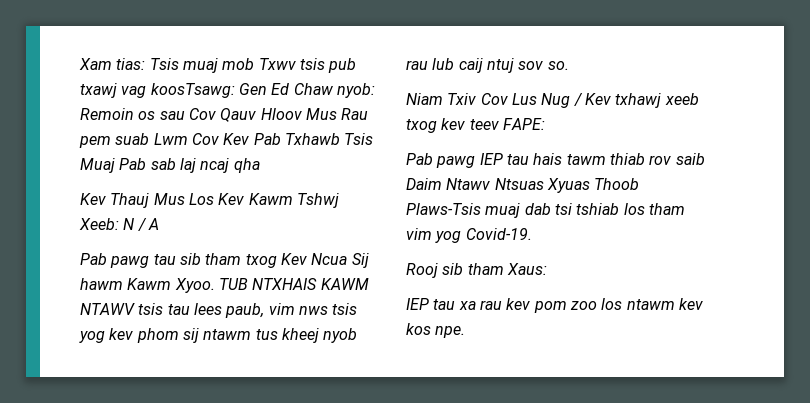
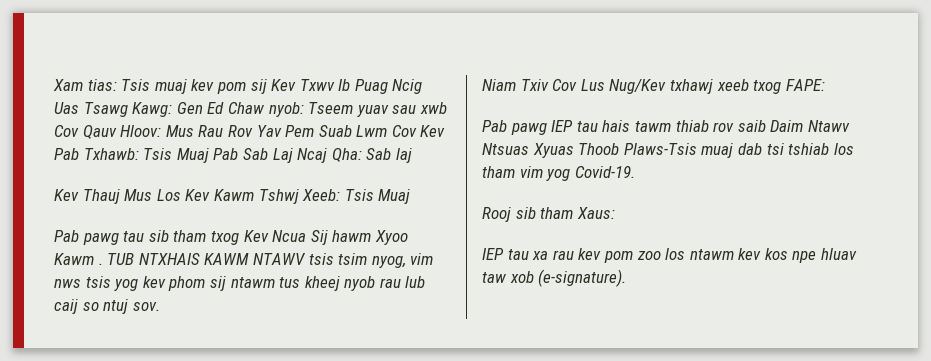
- Xam tias: Tsis muaj mob Txwv tsis pub txawj vag koosTsawg: Gen Ed Chaw nyob: Remoin os sau Cov Qauv Hloov Mus Rau pem suab Lwm Cov Kev Pab Txhawb Tsis Muaj Pab sab laj ncaj qha
+ Xam tias: Tsis muaj kev pom sij Kev Txwv Ib Puag Ncig Uas Tsawg Kawg: Gen Ed Chaw nyob: Tseem yuav sau xwb Cov Qauv Hloov: Mus Rau Rov Yav Pem Suab Lwm Cov Kev Pab Txhawb: Tsis Muaj Pab Sab Laj Ncaj Qha: Sab laj
- Kev Thauj Mus Los Kev Kawm Tshwj Xeeb: N / A
+ Kev Thauj Mus Los Kev Kawm Tshwj Xeeb: Tsis Muaj
- Pab pawg tau sib tham txog Kev Ncua Sij hawm Kawm Xyoo.
+ Pab pawg tau sib tham txog Kev Ncua Sij hawm Xyoo Kawm .
- TUB NTXHAIS KAWM NTAWV tsis tau lees paub, vim nws tsis yog kev phom sij ntawm tus kheej nyob rau lub caij ntuj sov so.
+ TUB NTXHAIS KAWM NTAWV tsis tsim nyog, vim nws tsis yog kev phom sij ntawm tus kheej nyob rau lub caij so ntuj sov.
- Niam Txiv Cov Lus Nug / Kev txhawj xeeb txog kev teev FAPE:
+ Niam Txiv Cov Lus Nug/Kev txhawj xeeb txog FAPE:
- IEP tau xa rau kev pom zoo los ntawm kev kos npe.
+ IEP tau xa rau kev pom zoo los ntawm kev kos npe hluav taw xob (e-signature).

